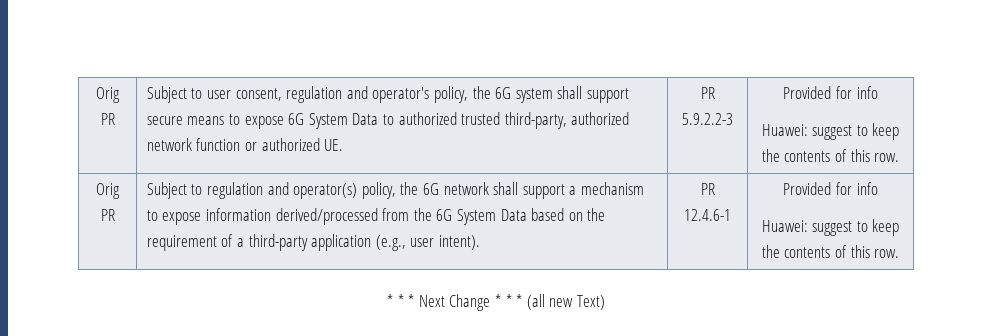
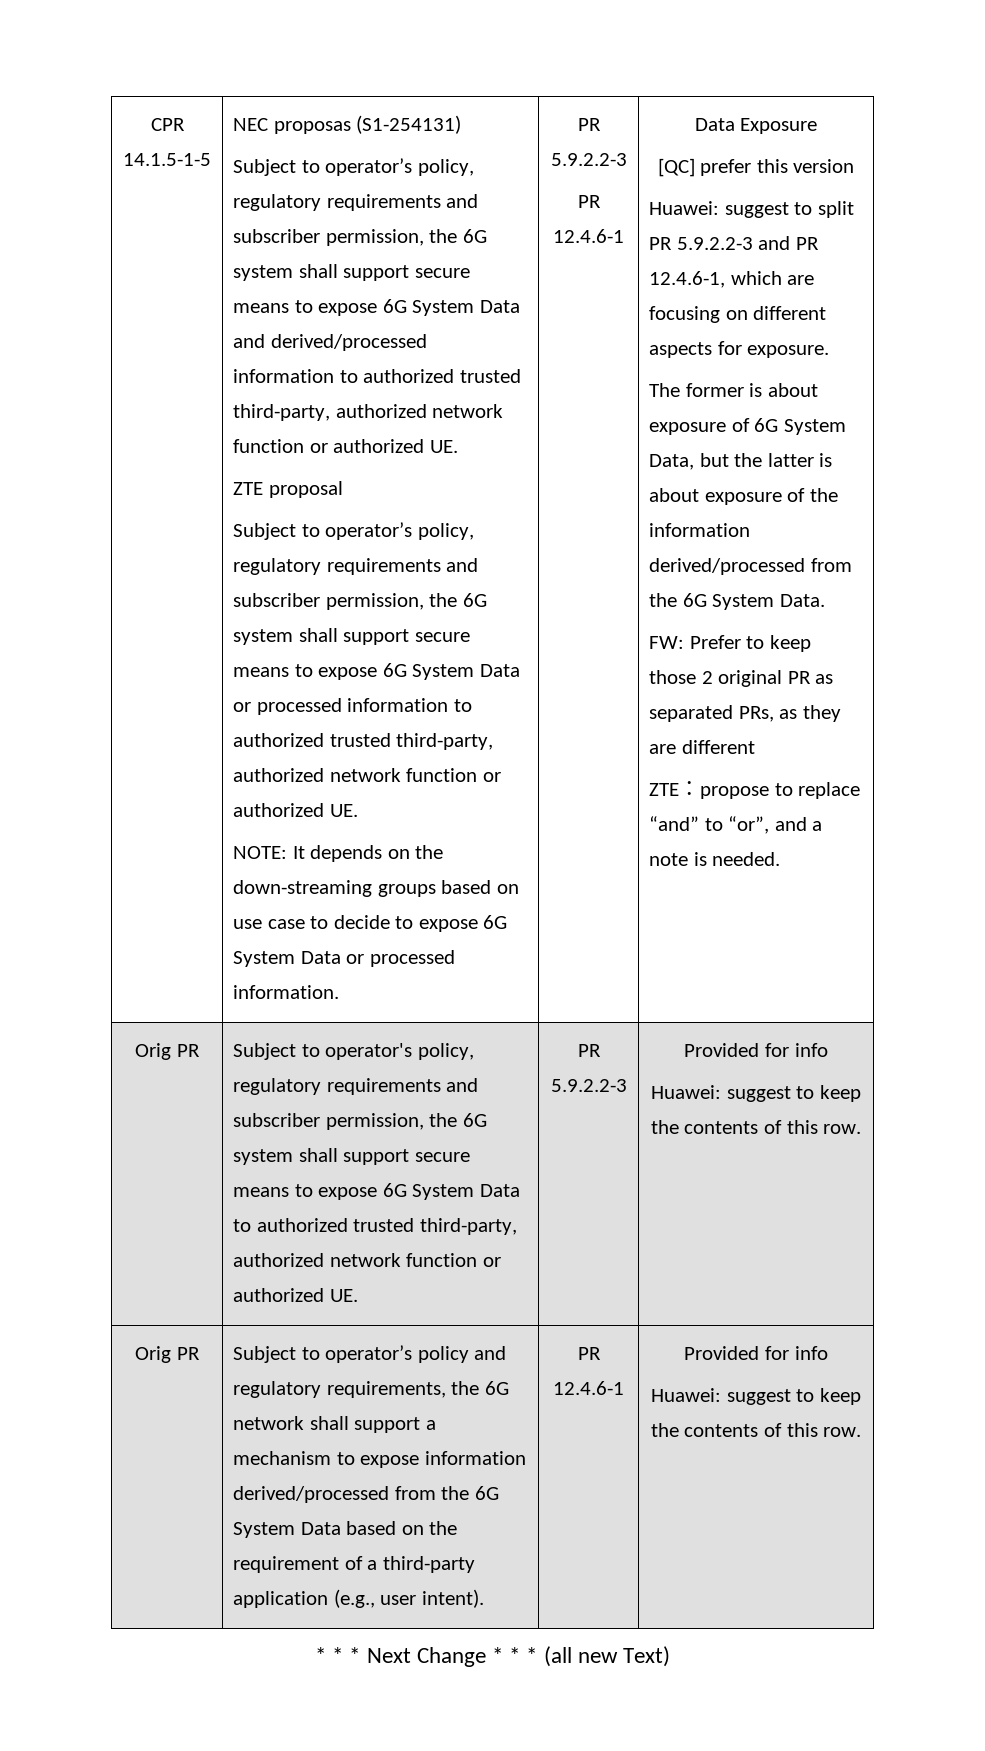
- Orig PR | Subject to user consent, regulation and operator's policy, the 6G system shall support secure means to expose 6G System Data to authorized trusted third-party, authorized network function or authorized UE.
+ CPR 14.1.5-1-5 | NEC proposas (S1-254131)
+ Subject to operator’s policy, regulatory requirements and subscriber permission, the 6G system shall support secure means to expose 6G System Data and derived/processed information to authorized trusted third-party, authorized network function or authorized UE.
+ ZTE proposal
+ Subject to operator’s policy, regulatory requirements and subscriber permission, the 6G system shall support secure means to expose 6G System Data or processed information to authorized trusted third-party, authorized network function or authorized UE.
+ NOTE: It depends on the down-streaming groups based on use case to decide to expose 6G System Data or processed information. | PR 5.9.2.2-3
+ PR 12.4.6-1 | Data Exposure
+ [QC] prefer this version
+ Huawei: suggest to split PR 5.9.2.2-3 and PR 12.4.6-1, which are focusing on different aspects for exposure.
+ The former is about exposure of 6G System Data, but the latter is about exposure of the information derived/processed from the 6G System Data.
+ FW: Prefer to keep those 2 original PR as separated PRs, as they are different
+ ZTE：propose to replace “and” to “or”, and a note is needed.
+ Orig PR | Subject to operator's policy, regulatory requirements and subscriber permission, the 6G system shall support secure means to expose 6G System Data to authorized trusted third-party, authorized network function or authorized UE.
- Subject to regulation and operator(s) policy, the 6G network shall support a mechanism to expose information derived/processed from the 6G System Data based on the requirement of a third-party application (e.g., user intent).
+ Subject to operator’s policy and regulatory requirements, the 6G network shall support a mechanism to expose information derived/processed from the 6G System Data based on the requirement of a third-party application (e.g., user intent).

